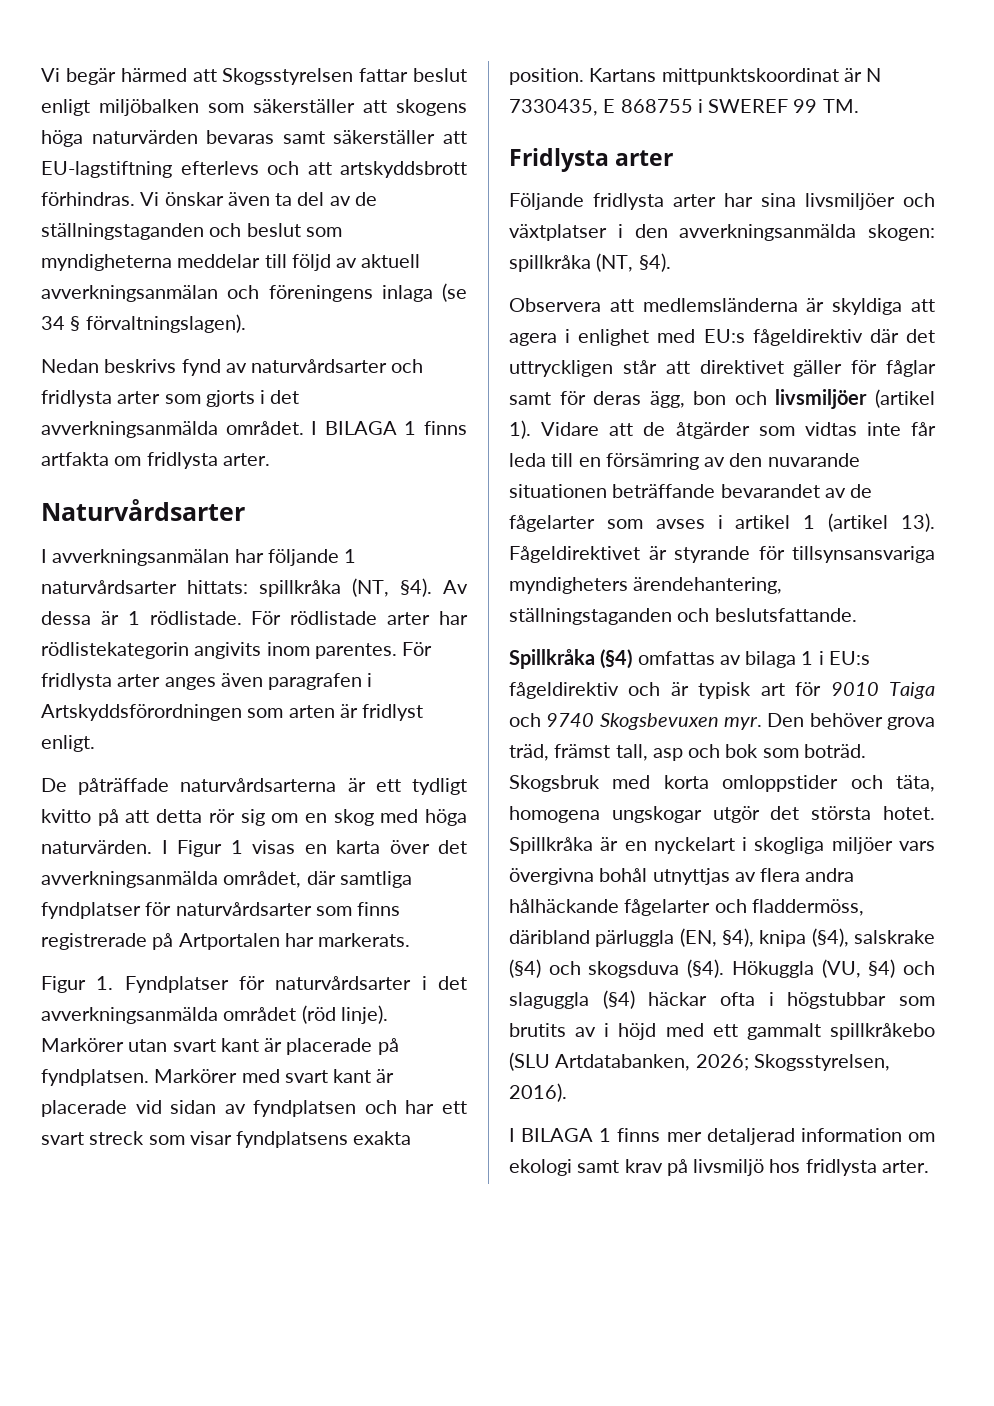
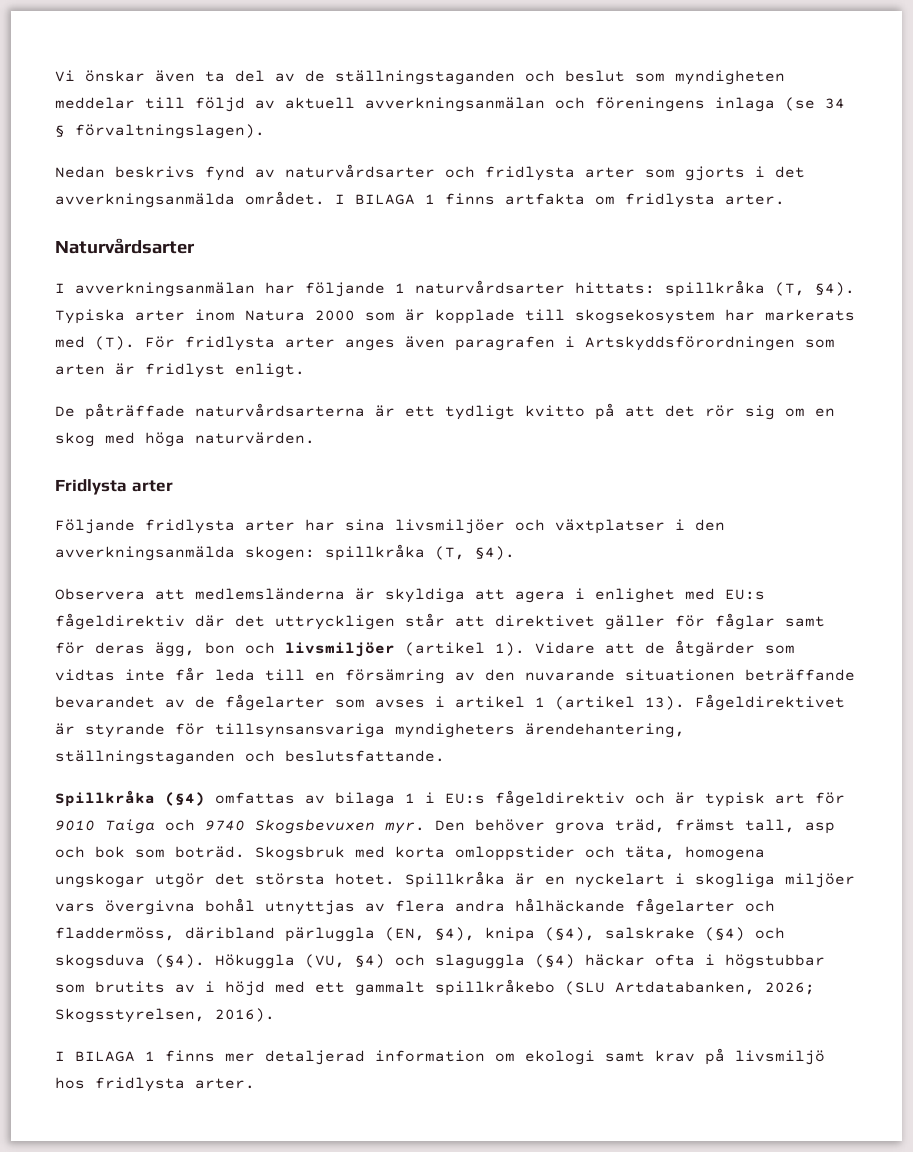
- Vi begär härmed att Skogsstyrelsen fattar beslut enligt miljöbalken som säkerställer att skogens höga naturvärden bevaras samt säkerställer att EU-lagstiftning efterlevs och att artskyddsbrott förhindras. Vi önskar även ta del av de ställningstaganden och beslut som myndigheterna meddelar till följd av aktuell avverkningsanmälan och föreningens inlaga (se 34 § förvaltningslagen).
+ Vi önskar även ta del av de ställningstaganden och beslut som myndigheten meddelar till följd av aktuell avverkningsanmälan och föreningens inlaga (se 34 § förvaltningslagen).
- I avverkningsanmälan har följande 1 naturvårdsarter hittats: spillkråka (NT, §4). Av dessa är 1 rödlistade. För rödlistade arter har rödlistekategorin angivits inom parentes. För fridlysta arter anges även paragrafen i Artskyddsförordningen som arten är fridlyst enligt.
+ I avverkningsanmälan har följande 1 naturvårdsarter hittats: spillkråka (T, §4). Typiska arter inom Natura 2000 som är kopplade till skogsekosystem har markerats med (T). För fridlysta arter anges även paragrafen i Artskyddsförordningen som arten är fridlyst enligt.
- De påträffade naturvårdsarterna är ett tydligt kvitto på att detta rör sig om en skog med höga naturvärden. I Figur 1 visas en karta över det avverkningsanmälda området, där samtliga fyndplatser för naturvårdsarter som finns registrerade på Artportalen har markerats.
- Figur 1. Fyndplatser för naturvårdsarter i det avverkningsanmälda området (röd linje). Markörer utan svart kant är placerade på fyndplatsen. Markörer med svart kant är placerade vid sidan av fyndplatsen och har ett svart streck som visar fyndplatsens exakta position. Kartans mittpunktskoordinat är N 7330435, E 868755 i SWEREF 99 TM.
+ De påträffade naturvårdsarterna är ett tydligt kvitto på att det rör sig om en skog med höga naturvärden.
- Följande fridlysta arter har sina livsmiljöer och växtplatser i den avverkningsanmälda skogen: spillkråka (NT, §4).
+ Följande fridlysta arter har sina livsmiljöer och växtplatser i den avverkningsanmälda skogen: spillkråka (T, §4).

